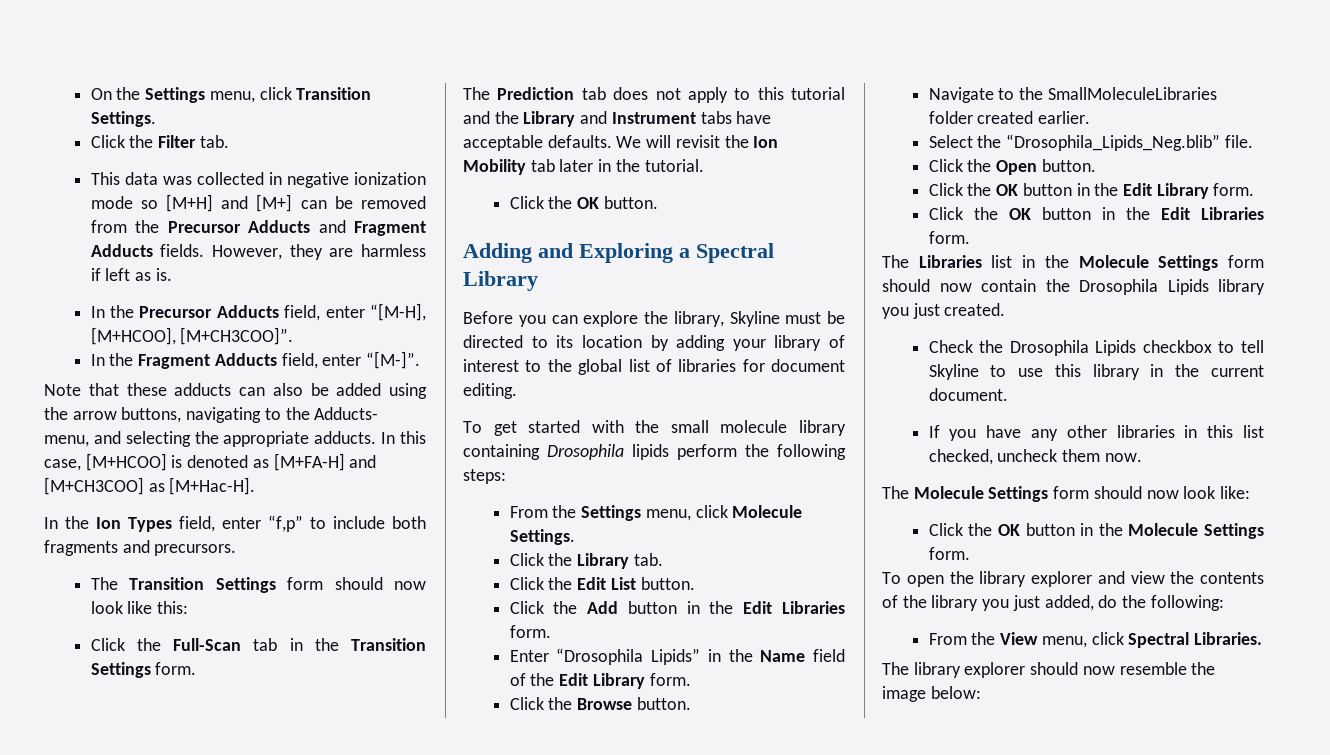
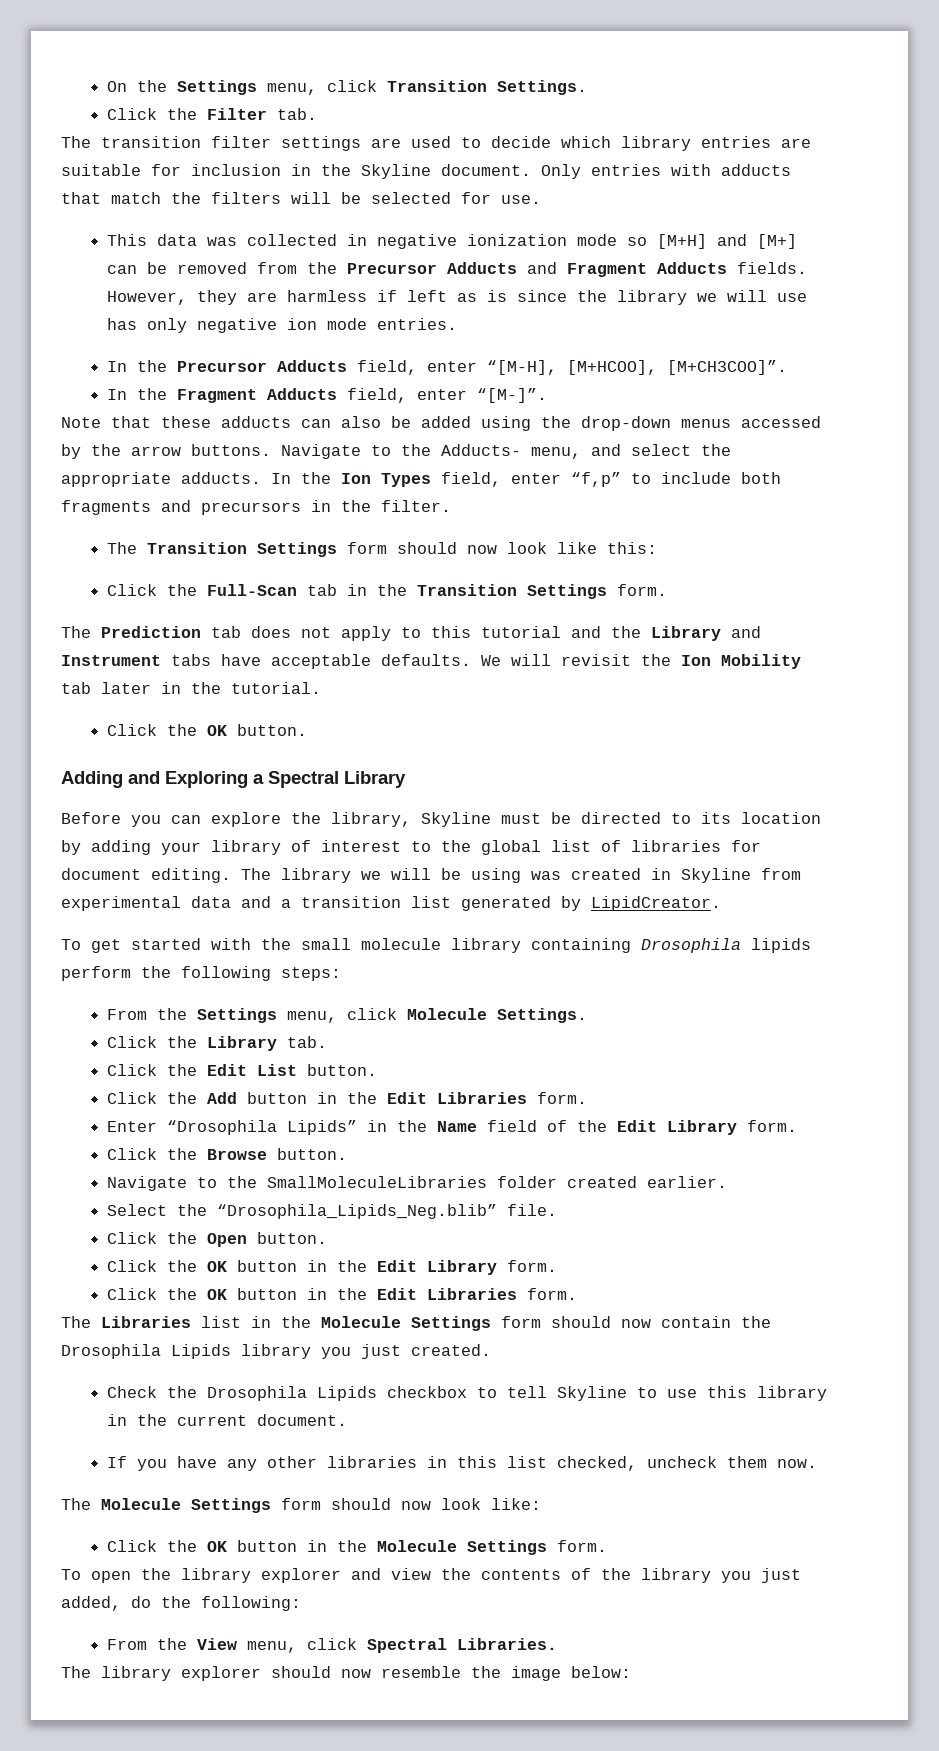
+ The transition filter settings are used to decide which library entries are suitable for inclusion in the Skyline document. Only entries with adducts that match the filters will be selected for use.
- However, they are harmless if left as is.
+ However, they are harmless if left as is since the library we will use has only negative ion mode entries.
- Note that these adducts can also be added using the arrow buttons, navigating to the Adducts- menu, and selecting the appropriate adducts.
+ Note that these adducts can also be added using the drop-down menus accessed by the arrow buttons. Navigate to the Adducts- menu, and select the appropriate adducts.
- In this case, [M+HCOO] is denoted as [M+FA-H] and [M+CH3COO] as [M+Hac-H].
- In the Ion Types field, enter “f,p” to include both fragments and precursors.
+ In the Ion Types field, enter “f,p” to include both fragments and precursors in the filter.
+ The library we will be using was created in Skyline from experimental data and a transition list generated by LipidCreator.

